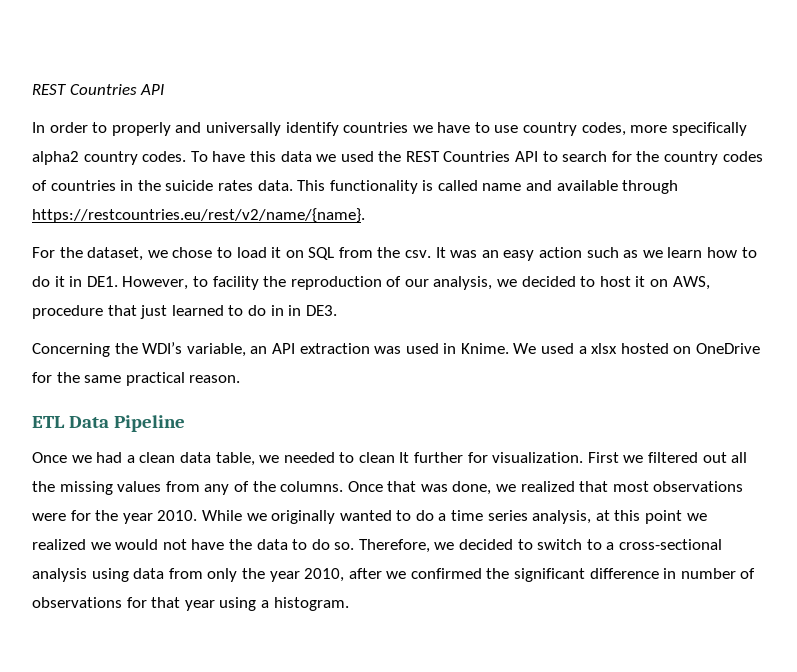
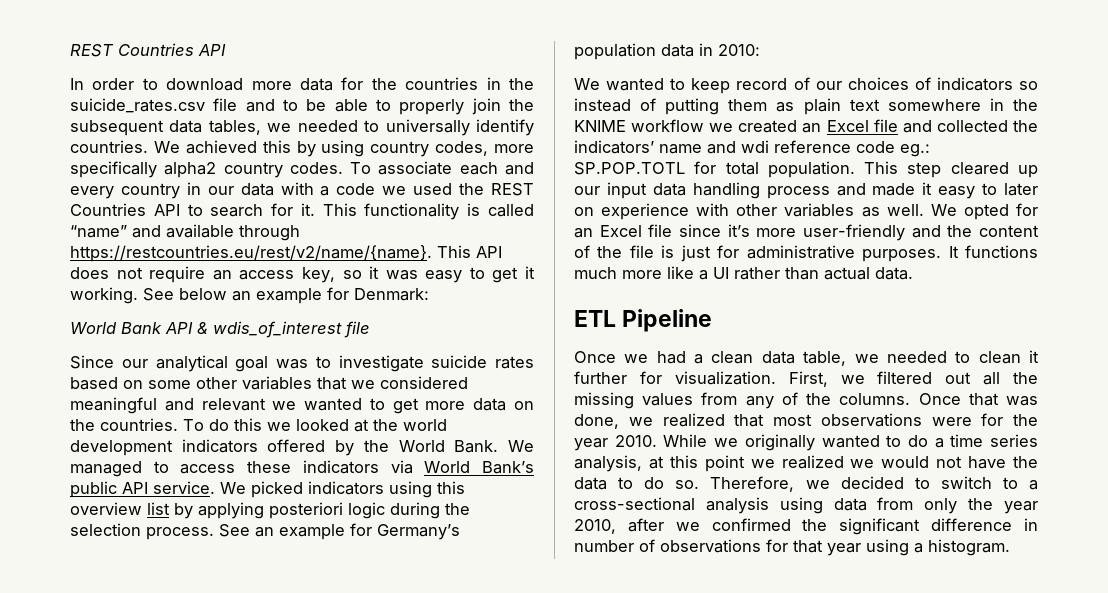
- In order to properly and universally identify countries we have to use country codes, more specifically alpha2 country codes.
+ In order to download more data for the countries in the suicide_rates.csv file and to be able to properly join the subsequent data tables, we needed to universally identify countries. We achieved this by using country codes, more specifically alpha2 country codes.
- To have this data we used the REST Countries API to search for the country codes of countries in the suicide rates data.
+ To associate each and every country in our data with a code we used the REST Countries API to search for it.
- This functionality is called name and available through https://restcountries.eu/rest/v2/name/{name}.
- For the dataset, we chose to load it on SQL from the csv. It was an easy action such as we learn how to do it in DE1. However, to facility the reproduction of our analysis, we decided to host it on AWS, procedure that just learned to do in in DE3.
- Concerning the WDI’s variable, an API extraction was used in Knime. We used a xlsx hosted on OneDrive for the same practical reason.
+ This functionality is called “name” and available through https://restcountries.eu/rest/v2/name/{name}. This API does not require an access key, so it was easy to get it working. See below an example for Denmark:
+ World Bank API & wdis_of_interest file
+ Since our analytical goal was to investigate suicide rates based on some other variables that we considered meaningful and relevant we wanted to get more data on the countries. To do this we looked at the world development indicators offered by the World Bank. We managed to access these indicators via World Bank’s public API service. We picked indicators using this overview list by applying posteriori logic during the selection process. See an example for Germany’s population data in 2010:
+ We wanted to keep record of our choices of indicators so instead of putting them as plain text somewhere in the KNIME workflow we created an Excel file and collected the indicators’ name and wdi reference code eg.: SP.POP.TOTL for total population. This step cleared up our input data handling process and made it easy to later on experience with other variables as well. We opted for an Excel file since it’s more user-friendly and the content of the file is just for administrative purposes. It functions much more like a UI rather than actual data.
- ETL Data Pipeline
+ ETL Pipeline
- Once we had a clean data table, we needed to clean It further for visualization.
+ Once we had a clean data table, we needed to clean it further for visualization.
- First we filtered out all the missing values from any of the columns.
+ First, we filtered out all the missing values from any of the columns.

